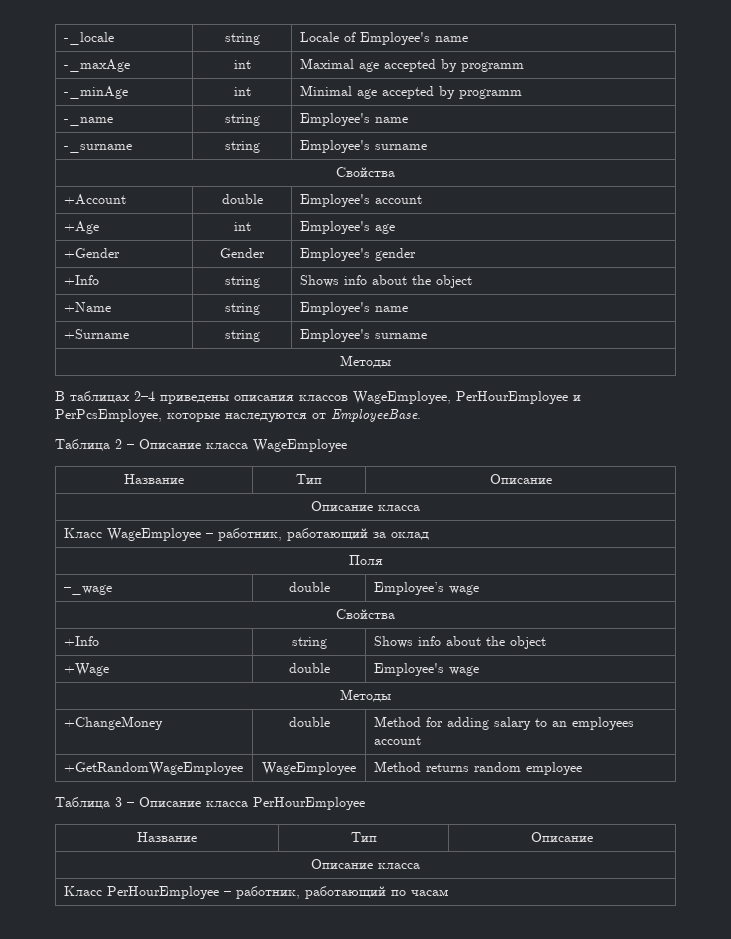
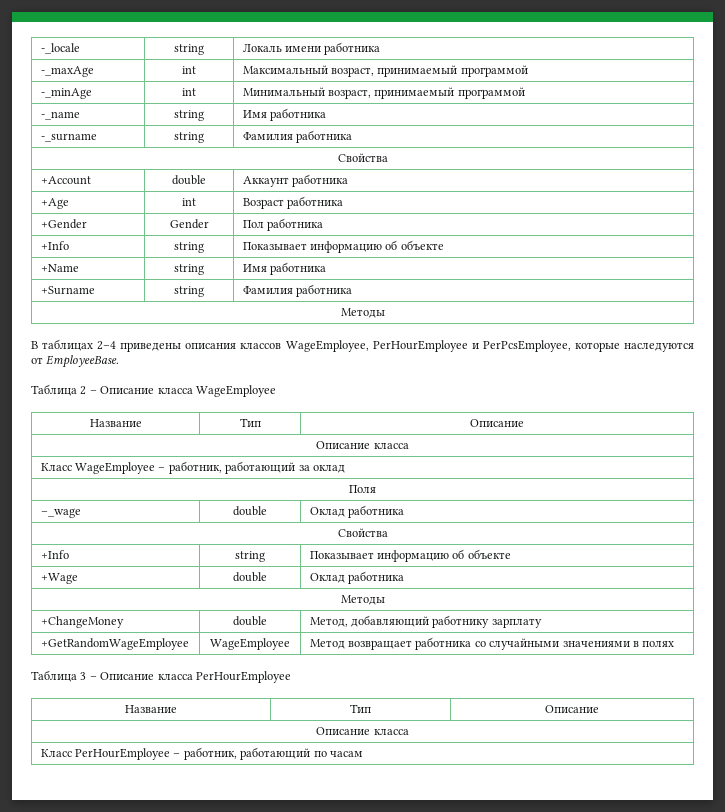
- -_locale | string | Locale of Employee's name
- -_maxAge | int | Maximal age accepted by programm
- -_minAge | int | Minimal age accepted by programm
+ -_locale | string | Локаль имени работника
+ -_maxAge | int | Максимальный возраст, принимаемый программой
+ -_minAge | int | Минимальный возраст, принимаемый программой
- -_name | string | Employee's name
+ -_name | string | Имя работника
- -_surname | string | Employee's surname
+ -_surname | string | Фамилия работника
- +Account | double | Employee's account
+ +Account | double | Аккаунт работника
- +Age | int | Employee's age
+ +Age | int | Возраст работника
- +Gender | Gender | Employee's gender
- +Info | string | Shows info about the object
+ +Gender | Gender | Пол работника
+ +Info | string | Показывает информацию об объекте
- +Name | string | Employee's name
+ +Name | string | Имя работника
- +Surname | string | Employee's surname
+ +Surname | string | Фамилия работника
- –_wage | double | Employee’s wage
+ –_wage | double | Оклад работника
  Свойства
- +Info | string | Shows info about the object
+ +Info | string | Показывает информацию об объекте
- +Wage | double | Employee's wage
+ +Wage | double | Оклад работника
- +ChangeMoney | double | Method for adding salary to an employees account
- +GetRandomWageEmployee | WageEmployee | Method returns random employee
+ +ChangeMoney | double | Метод, добавляющий работнику зарплату
+ +GetRandomWageEmployee | WageEmployee | Метод возвращает работника со случайными значениями в полях

